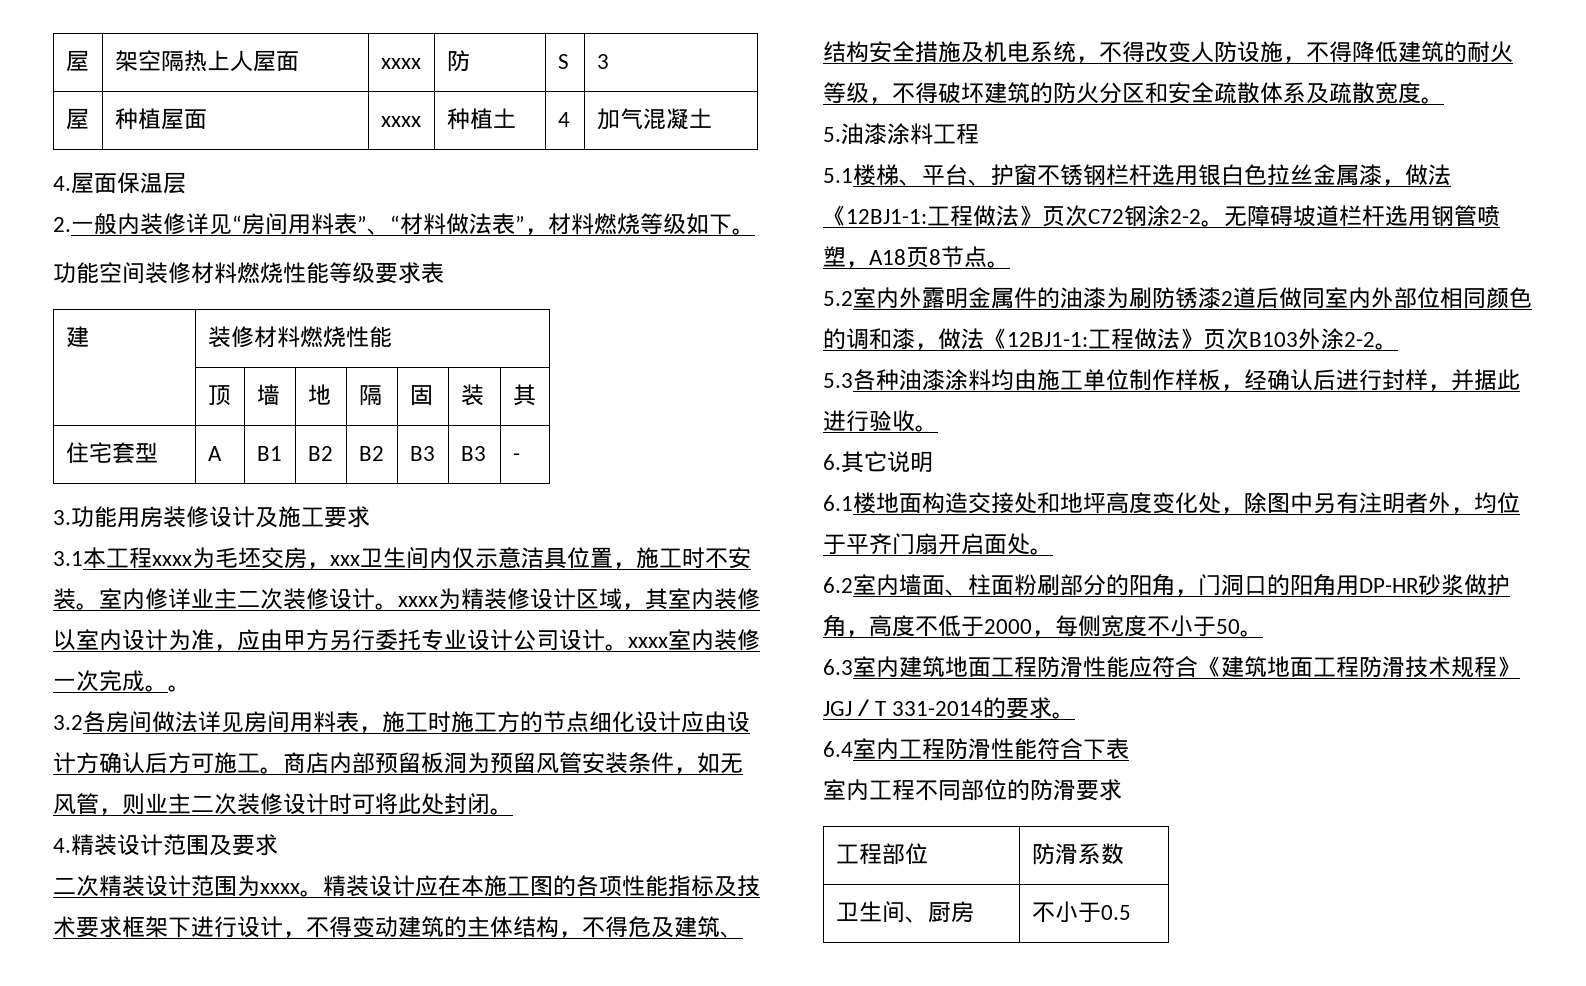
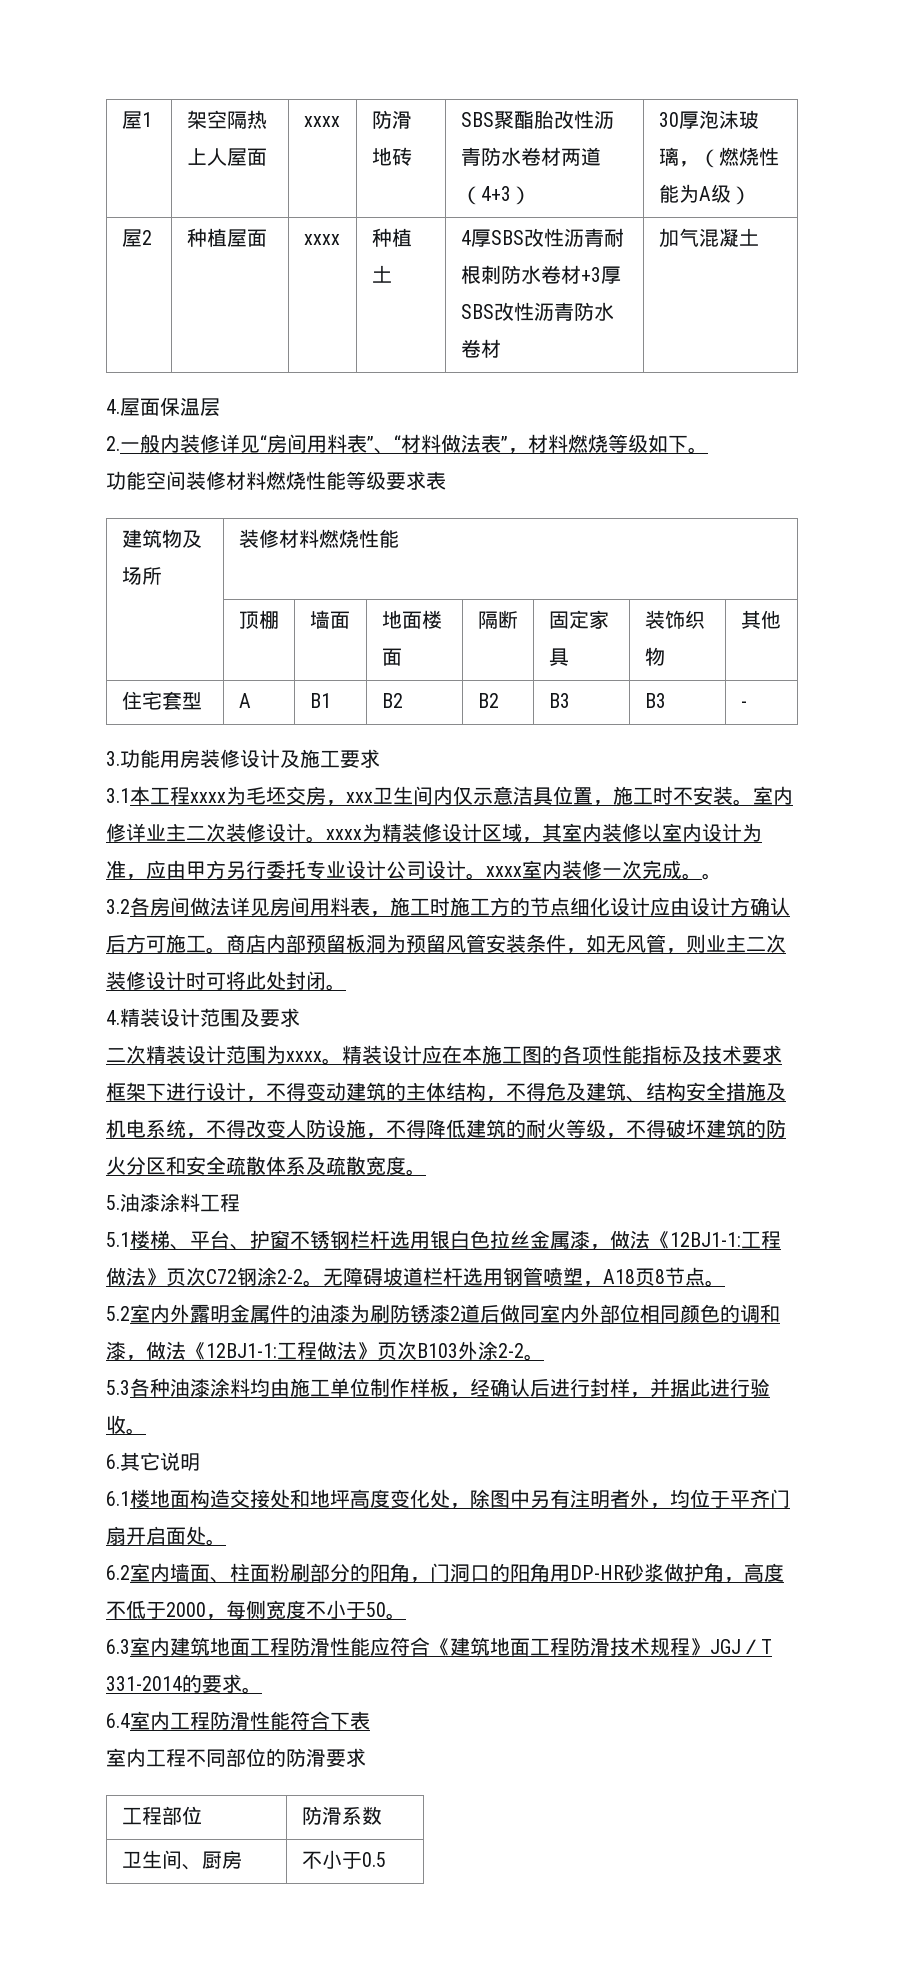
- 屋 | 架空隔热上人屋面 | xxxx | 防 | S | 3
- 屋 | 种植屋面 | xxxx | 种植土 | 4 | 加气混凝土
+ 屋1 | 架空隔热上人屋面 | xxxx | 防滑地砖 | SBS聚酯胎改性沥青防水卷材两道（4+3） | 30厚泡沫玻璃，（燃烧性能为A级）
+ 屋2 | 种植屋面 | xxxx | 种植土 | 4厚SBS改性沥青耐根刺防水卷材+3厚SBS改性沥青防水卷材 | 加气混凝土
- 建 | 装修材料燃烧性能
+ 建筑物及场所 | 装修材料燃烧性能
- | 顶 | 墙 | 地 | 隔 | 固 | 装 | 其
+ | 顶棚 | 墙面 | 地面楼面 | 隔断 | 固定家具 | 装饰织物 | 其他

